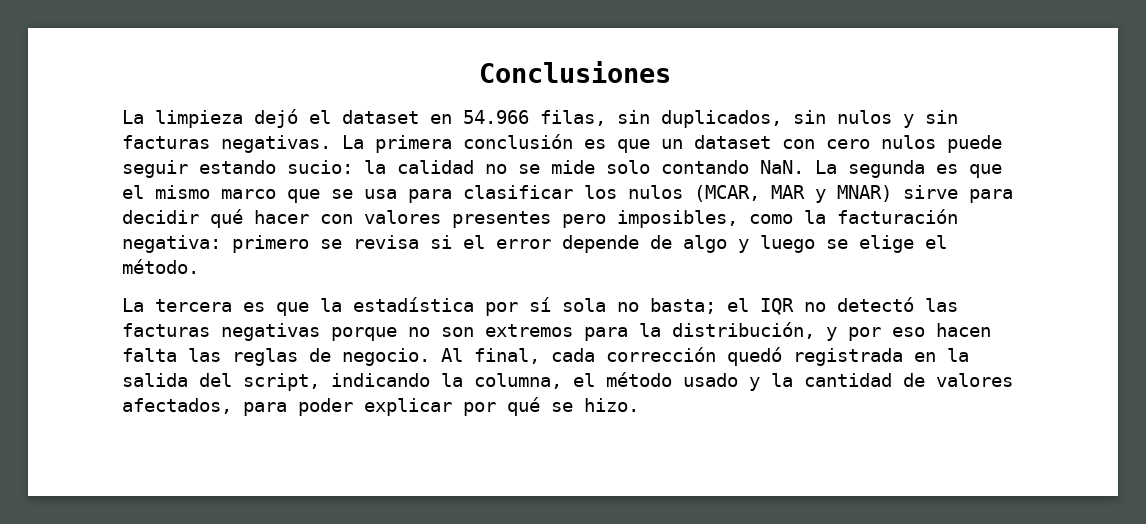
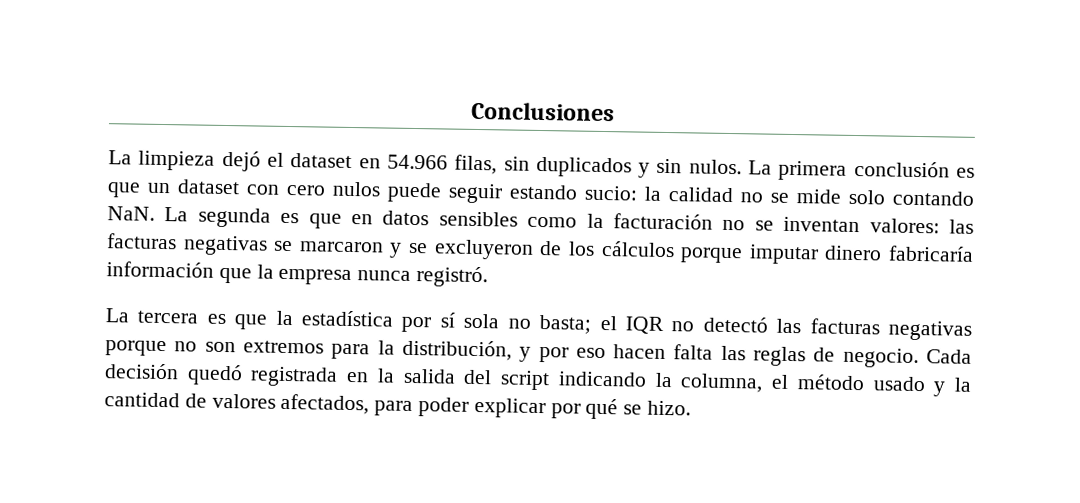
- La limpieza dejó el dataset en 54.966 filas, sin duplicados, sin nulos y sin facturas negativas.
+ La limpieza dejó el dataset en 54.966 filas, sin duplicados y sin nulos.
- La primera conclusión es que un dataset con cero nulos puede seguir estando sucio: la calidad no se mide solo contando NaN. La segunda es que el mismo marco que se usa para clasificar los nulos (MCAR, MAR y MNAR) sirve para decidir qué hacer con valores presentes pero imposibles, como la facturación negativa: primero se revisa si el error depende de algo y luego se elige el método.
+ La primera conclusión es que un dataset con cero nulos puede seguir estando sucio: la calidad no se mide solo contando NaN. La segunda es que en datos sensibles como la facturación no se inventan valores: las facturas negativas se marcaron y se excluyeron de los cálculos porque imputar dinero fabricaría información que la empresa nunca registró.
- Al final, cada corrección quedó registrada en la salida del script, indicando la columna, el método usado y la cantidad de valores afectados, para poder explicar por qué se hizo.
+ Cada decisión quedó registrada en la salida del script indicando la columna, el método usado y la cantidad de valores afectados, para poder explicar por qué se hizo.

